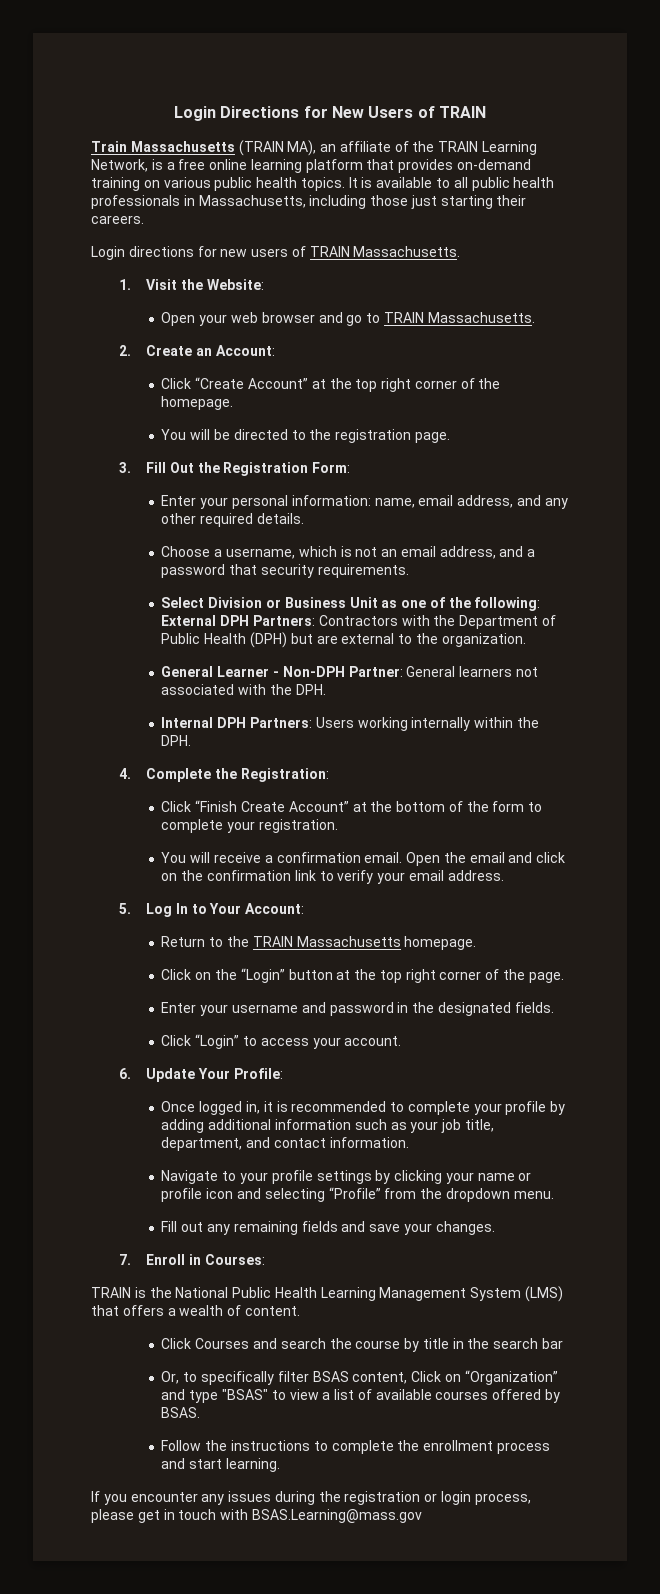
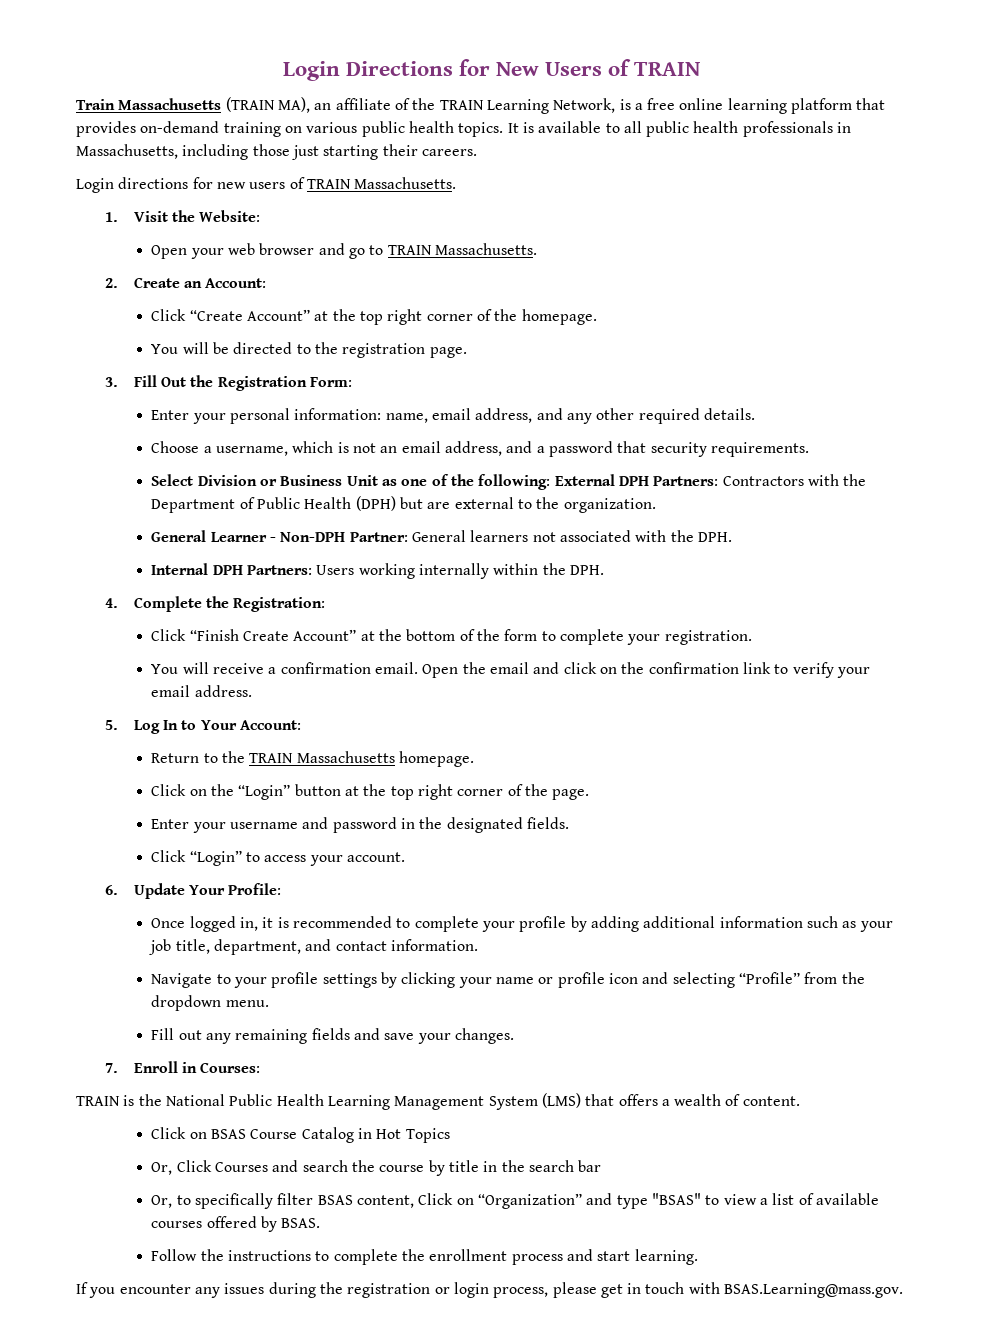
- Click Courses and search the course by title in the search bar
+ Click on BSAS Course Catalog in Hot Topics
+ Or, Click Courses and search the course by title in the search bar
- If you encounter any issues during the registration or login process, please get in touch with BSAS.Learning@mass.gov
+ If you encounter any issues during the registration or login process, please get in touch with BSAS.Learning@mass.gov.

